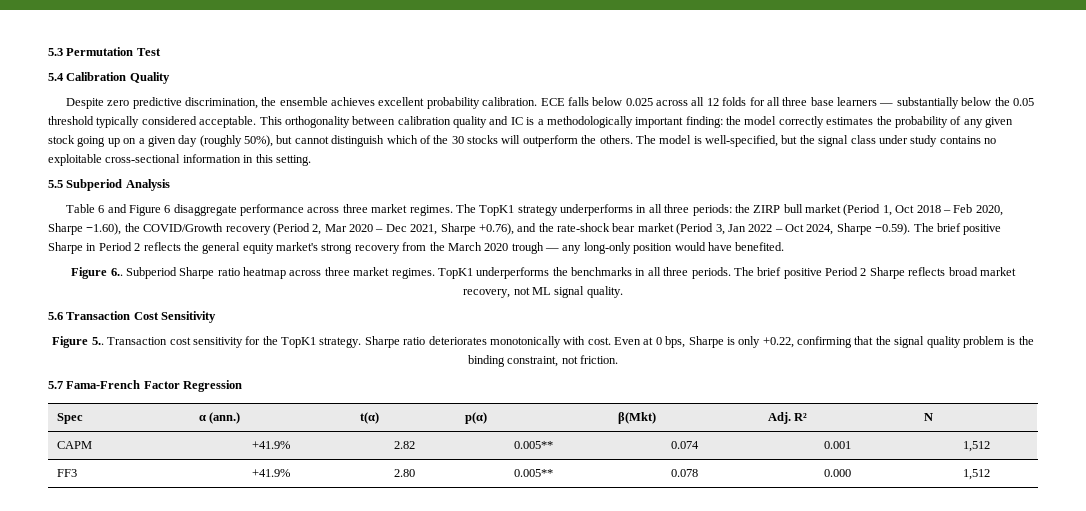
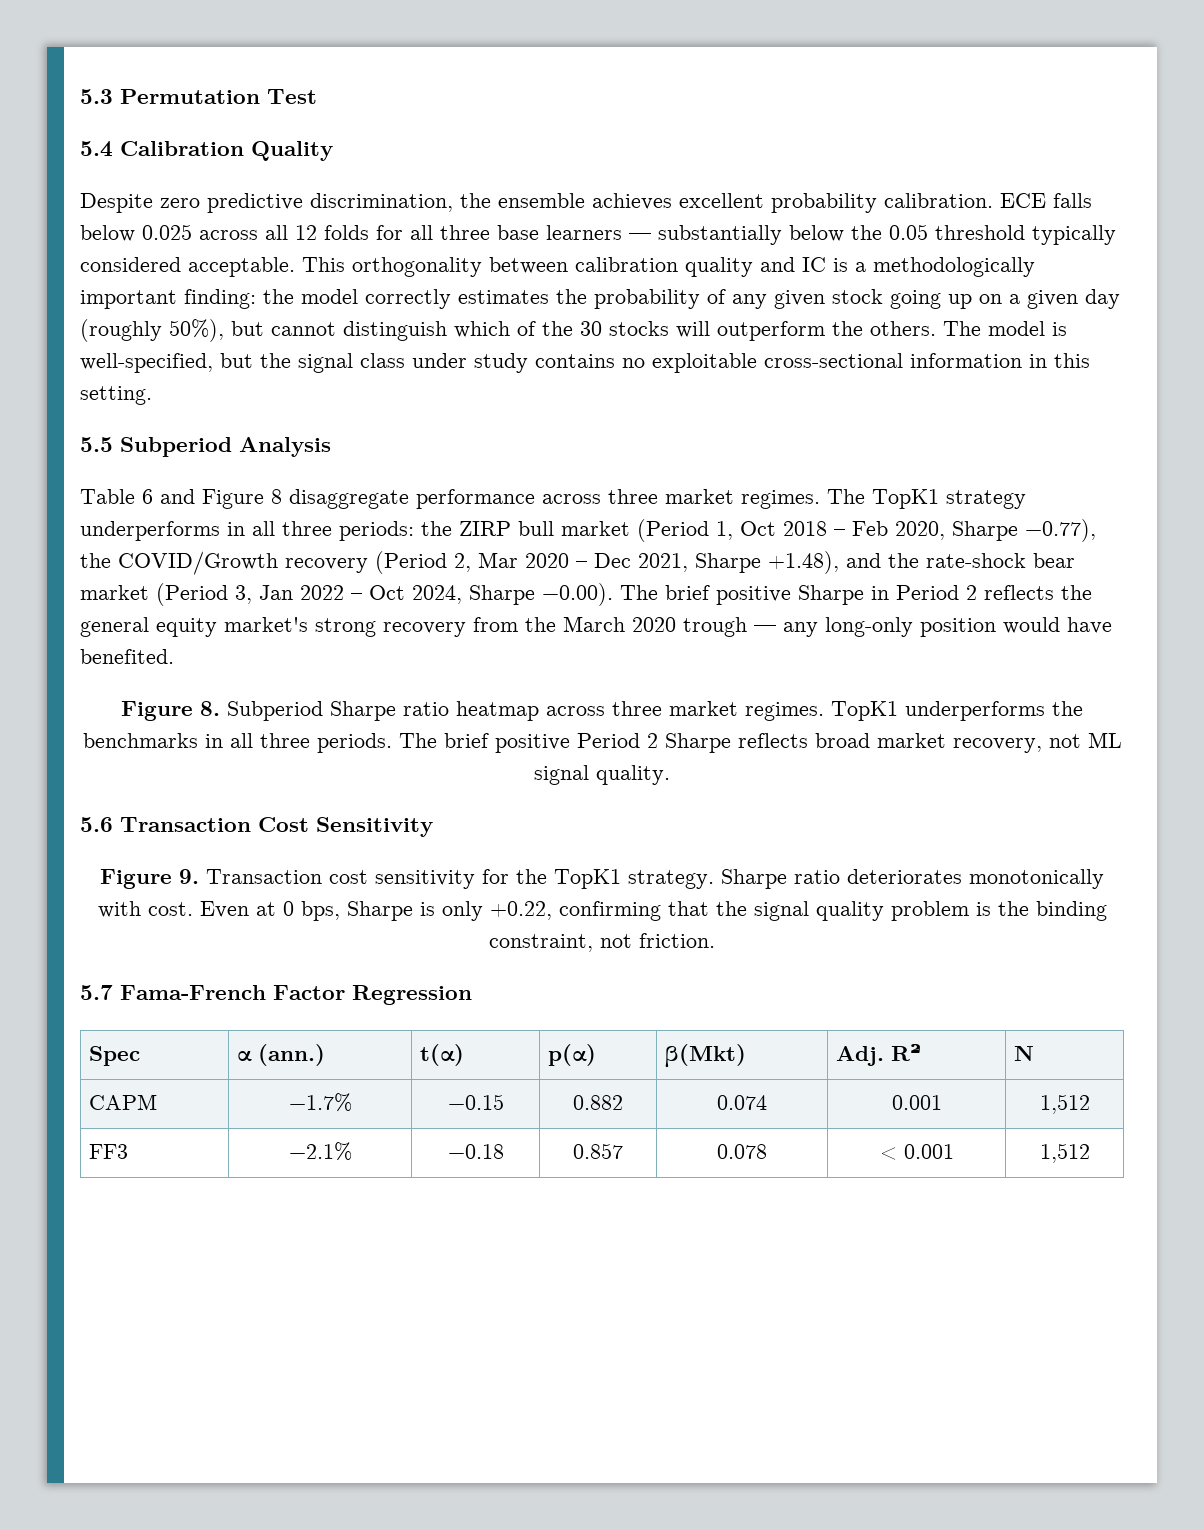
- Table 6 and Figure 6 disaggregate performance across three market regimes.
+ Table 6 and Figure 8 disaggregate performance across three market regimes.
- the ZIRP bull market (Period 1, Oct 2018 – Feb 2020, Sharpe −1.60), the COVID/Growth recovery (Period 2, Mar 2020 – Dec 2021, Sharpe +0.76), and the rate-shock bear market (Period 3, Jan 2022 – Oct 2024, Sharpe −0.59). The brief positive Sharpe in Period 2 reflects the general equity market's strong recovery from the March 2020 trough — any long-only position would have benefited.
+ the ZIRP bull market (Period 1, Oct 2018 – Feb 2020, Sharpe −0.77), the COVID/Growth recovery (Period 2, Mar 2020 – Dec 2021, Sharpe +1.48), and the rate-shock bear market (Period 3, Jan 2022 – Oct 2024, Sharpe −0.00). The brief positive Sharpe in Period 2 reflects the general equity market's strong recovery from the March 2020 trough — any long-only position would have benefited.
- Figure 6.. Subperiod Sharpe ratio heatmap across three market regimes.
+ Figure 8. Subperiod Sharpe ratio heatmap across three market regimes.
- Figure 5.. Transaction cost sensitivity for the TopK1 strategy.
+ Figure 9. Transaction cost sensitivity for the TopK1 strategy.
- CAPM | +41.9% | 2.82 | 0.005** | 0.074 | 0.001 | 1,512
+ CAPM | −1.7% | −0.15 | 0.882 | 0.074 | 0.001 | 1,512
- FF3 | +41.9% | 2.80 | 0.005** | 0.078 | 0.000 | 1,512
+ FF3 | −2.1% | −0.18 | 0.857 | 0.078 | < 0.001 | 1,512

